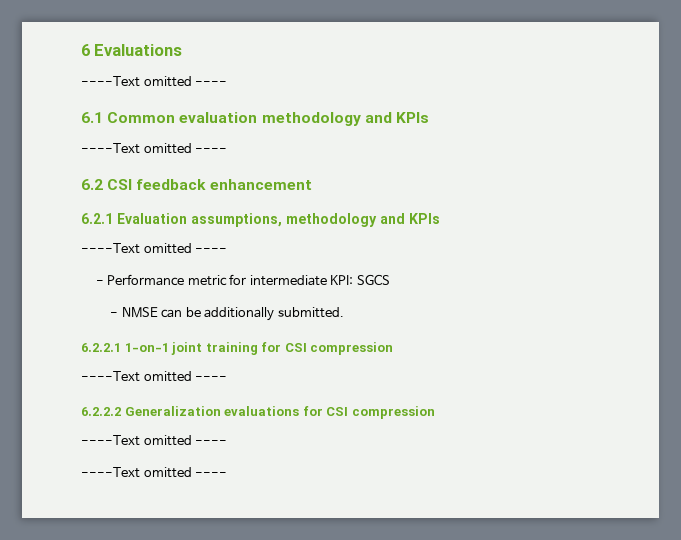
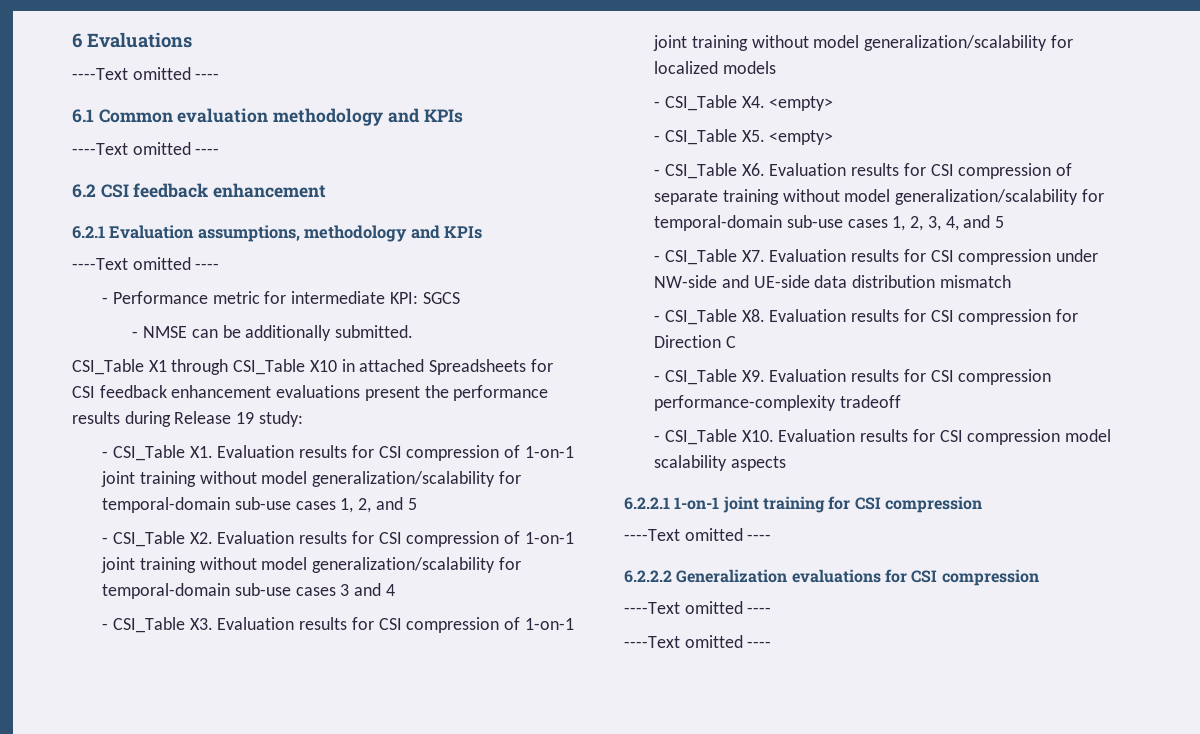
+ CSI_Table X1 through CSI_Table X10 in attached Spreadsheets for CSI feedback enhancement evaluations present the performance results during Release 19 study:
+ - CSI_Table X1. Evaluation results for CSI compression of 1-on-1 joint training without model generalization/scalability for temporal-domain sub-use cases 1, 2, and 5
+ - CSI_Table X2. Evaluation results for CSI compression of 1-on-1 joint training without model generalization/scalability for temporal-domain sub-use cases 3 and 4
+ - CSI_Table X3. Evaluation results for CSI compression of 1-on-1 joint training without model generalization/scalability for localized models
+ - CSI_Table X4. <empty>
+ - CSI_Table X5. <empty>
+ - CSI_Table X6. Evaluation results for CSI compression of separate training without model generalization/scalability for temporal-domain sub-use cases 1, 2, 3, 4, and 5
+ - CSI_Table X7. Evaluation results for CSI compression under NW-side and UE-side data distribution mismatch
+ - CSI_Table X8. Evaluation results for CSI compression for Direction C
+ - CSI_Table X9. Evaluation results for CSI compression performance-complexity tradeoff
+ - CSI_Table X10. Evaluation results for CSI compression model scalability aspects

